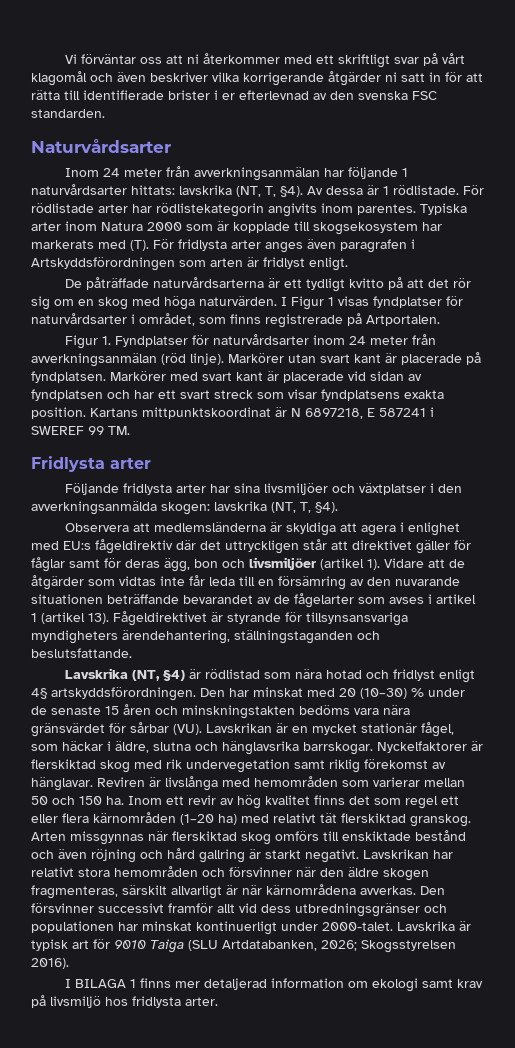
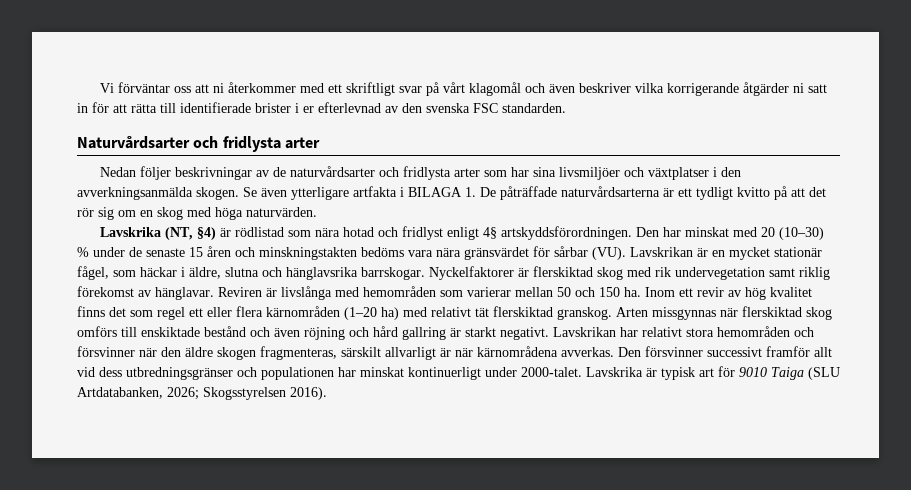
- Naturvårdsarter
- Inom 24 meter från avverkningsanmälan har följande 1 naturvårdsarter hittats: lavskrika (NT, T, §4). Av dessa är 1 rödlistade. För rödlistade arter har rödlistekategorin angivits inom parentes. Typiska arter inom Natura 2000 som är kopplade till skogsekosystem har markerats med (T). För fridlysta arter anges även paragrafen i Artskyddsförordningen som arten är fridlyst enligt.
- De påträffade naturvårdsarterna är ett tydligt kvitto på att det rör sig om en skog med höga naturvärden. I Figur 1 visas fyndplatser för naturvårdsarter i området, som finns registrerade på Artportalen.
- Figur 1. Fyndplatser för naturvårdsarter inom 24 meter från avverkningsanmälan (röd linje). Markörer utan svart kant är placerade på fyndplatsen. Markörer med svart kant är placerade vid sidan av fyndplatsen och har ett svart streck som visar fyndplatsens exakta position. Kartans mittpunktskoordinat är N 6897218, E 587241 i SWEREF 99 TM.
- Fridlysta arter
- Följande fridlysta arter har sina livsmiljöer och växtplatser i den avverkningsanmälda skogen: lavskrika (NT, T, §4).
- Observera att medlemsländerna är skyldiga att agera i enlighet med EU:s fågeldirektiv där det uttryckligen står att direktivet gäller för fåglar samt för deras ägg, bon och livsmiljöer (artikel 1). Vidare att de åtgärder som vidtas inte får leda till en försämring av den nuvarande situationen beträffande bevarandet av de fågelarter som avses i artikel 1 (artikel 13). Fågeldirektivet är styrande för tillsynsansvariga myndigheters ärendehantering, ställningstaganden och beslutsfattande.
+ Naturvårdsarter och fridlysta arter
+ Nedan följer beskrivningar av de naturvårdsarter och fridlysta arter som har sina livsmiljöer och växtplatser i den avverkningsanmälda skogen. Se även ytterligare artfakta i BILAGA 1. De påträffade naturvårdsarterna är ett tydligt kvitto på att det rör sig om en skog med höga naturvärden.
- I BILAGA 1 finns mer detaljerad information om ekologi samt krav på livsmiljö hos fridlysta arter.

